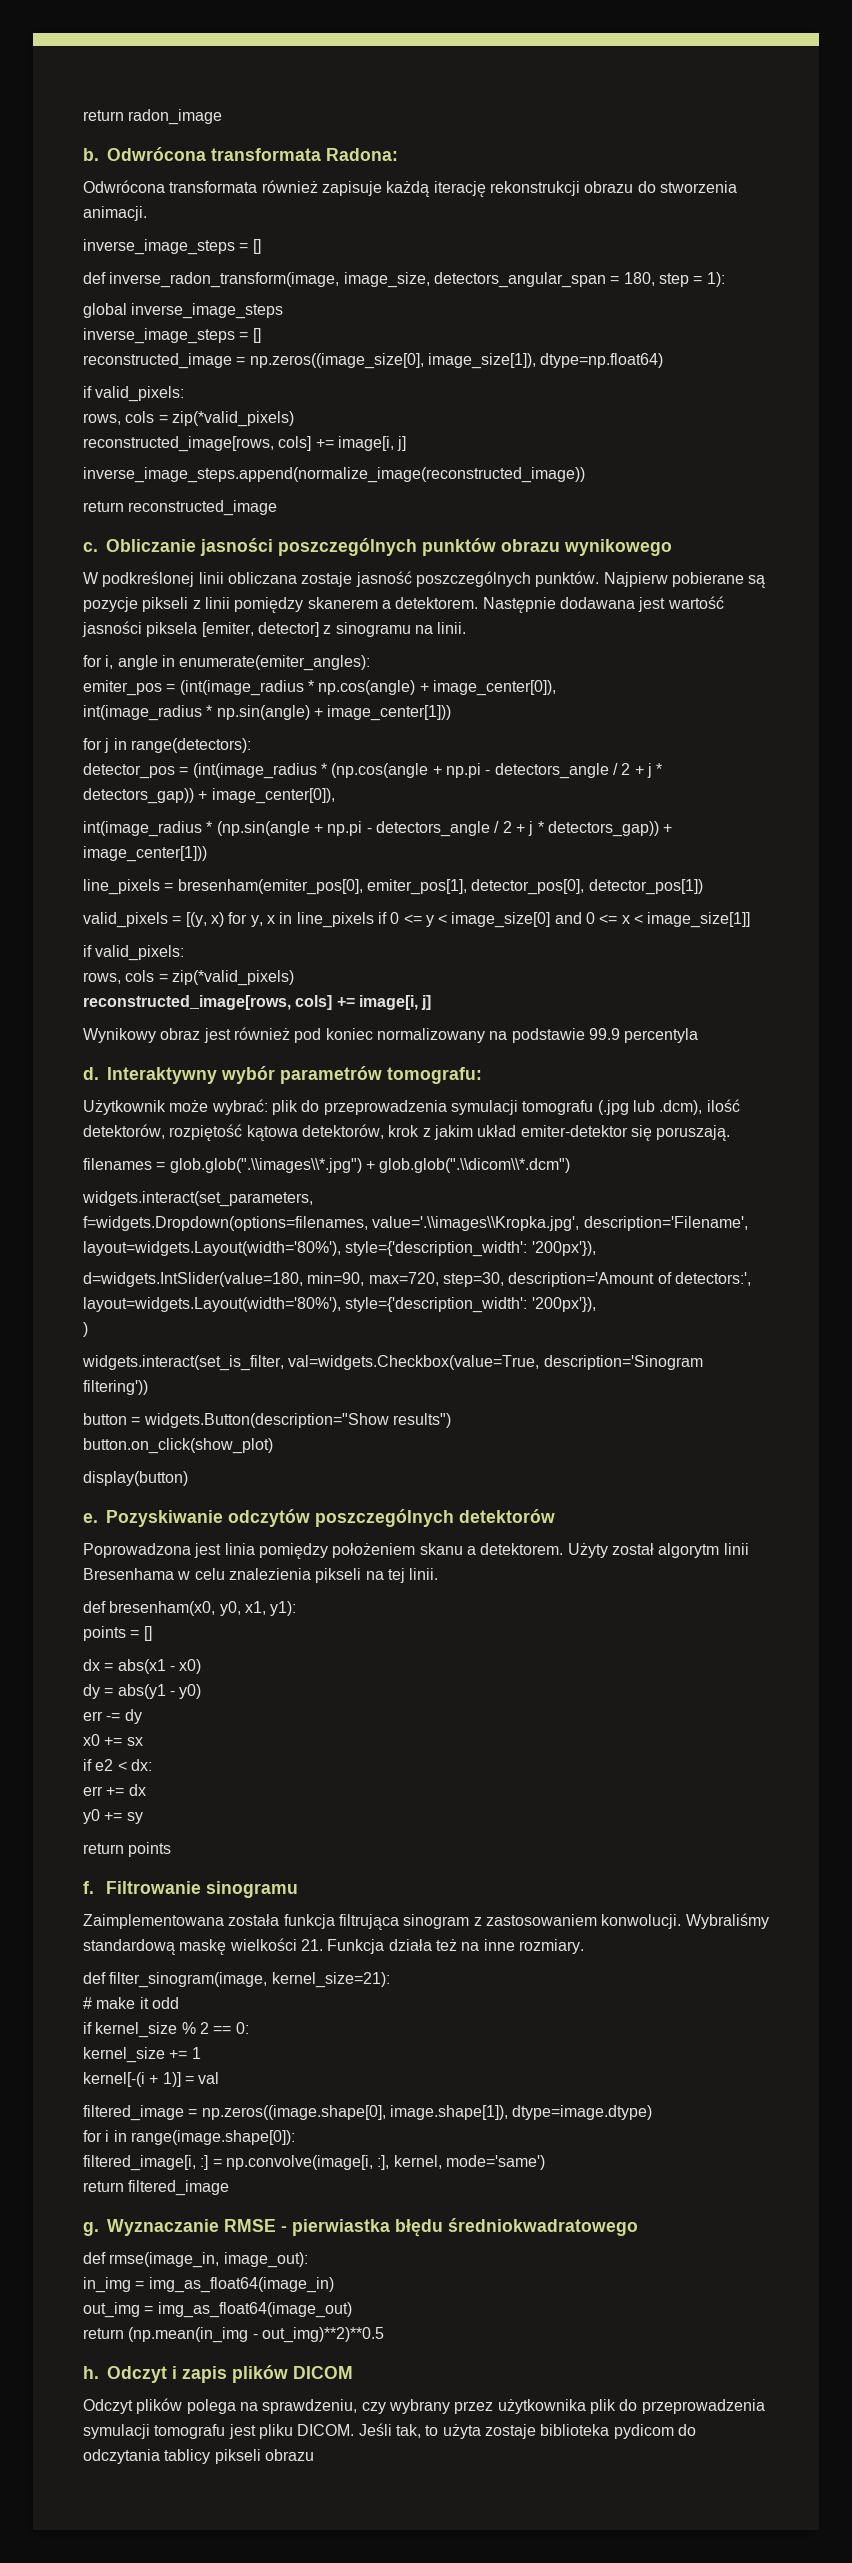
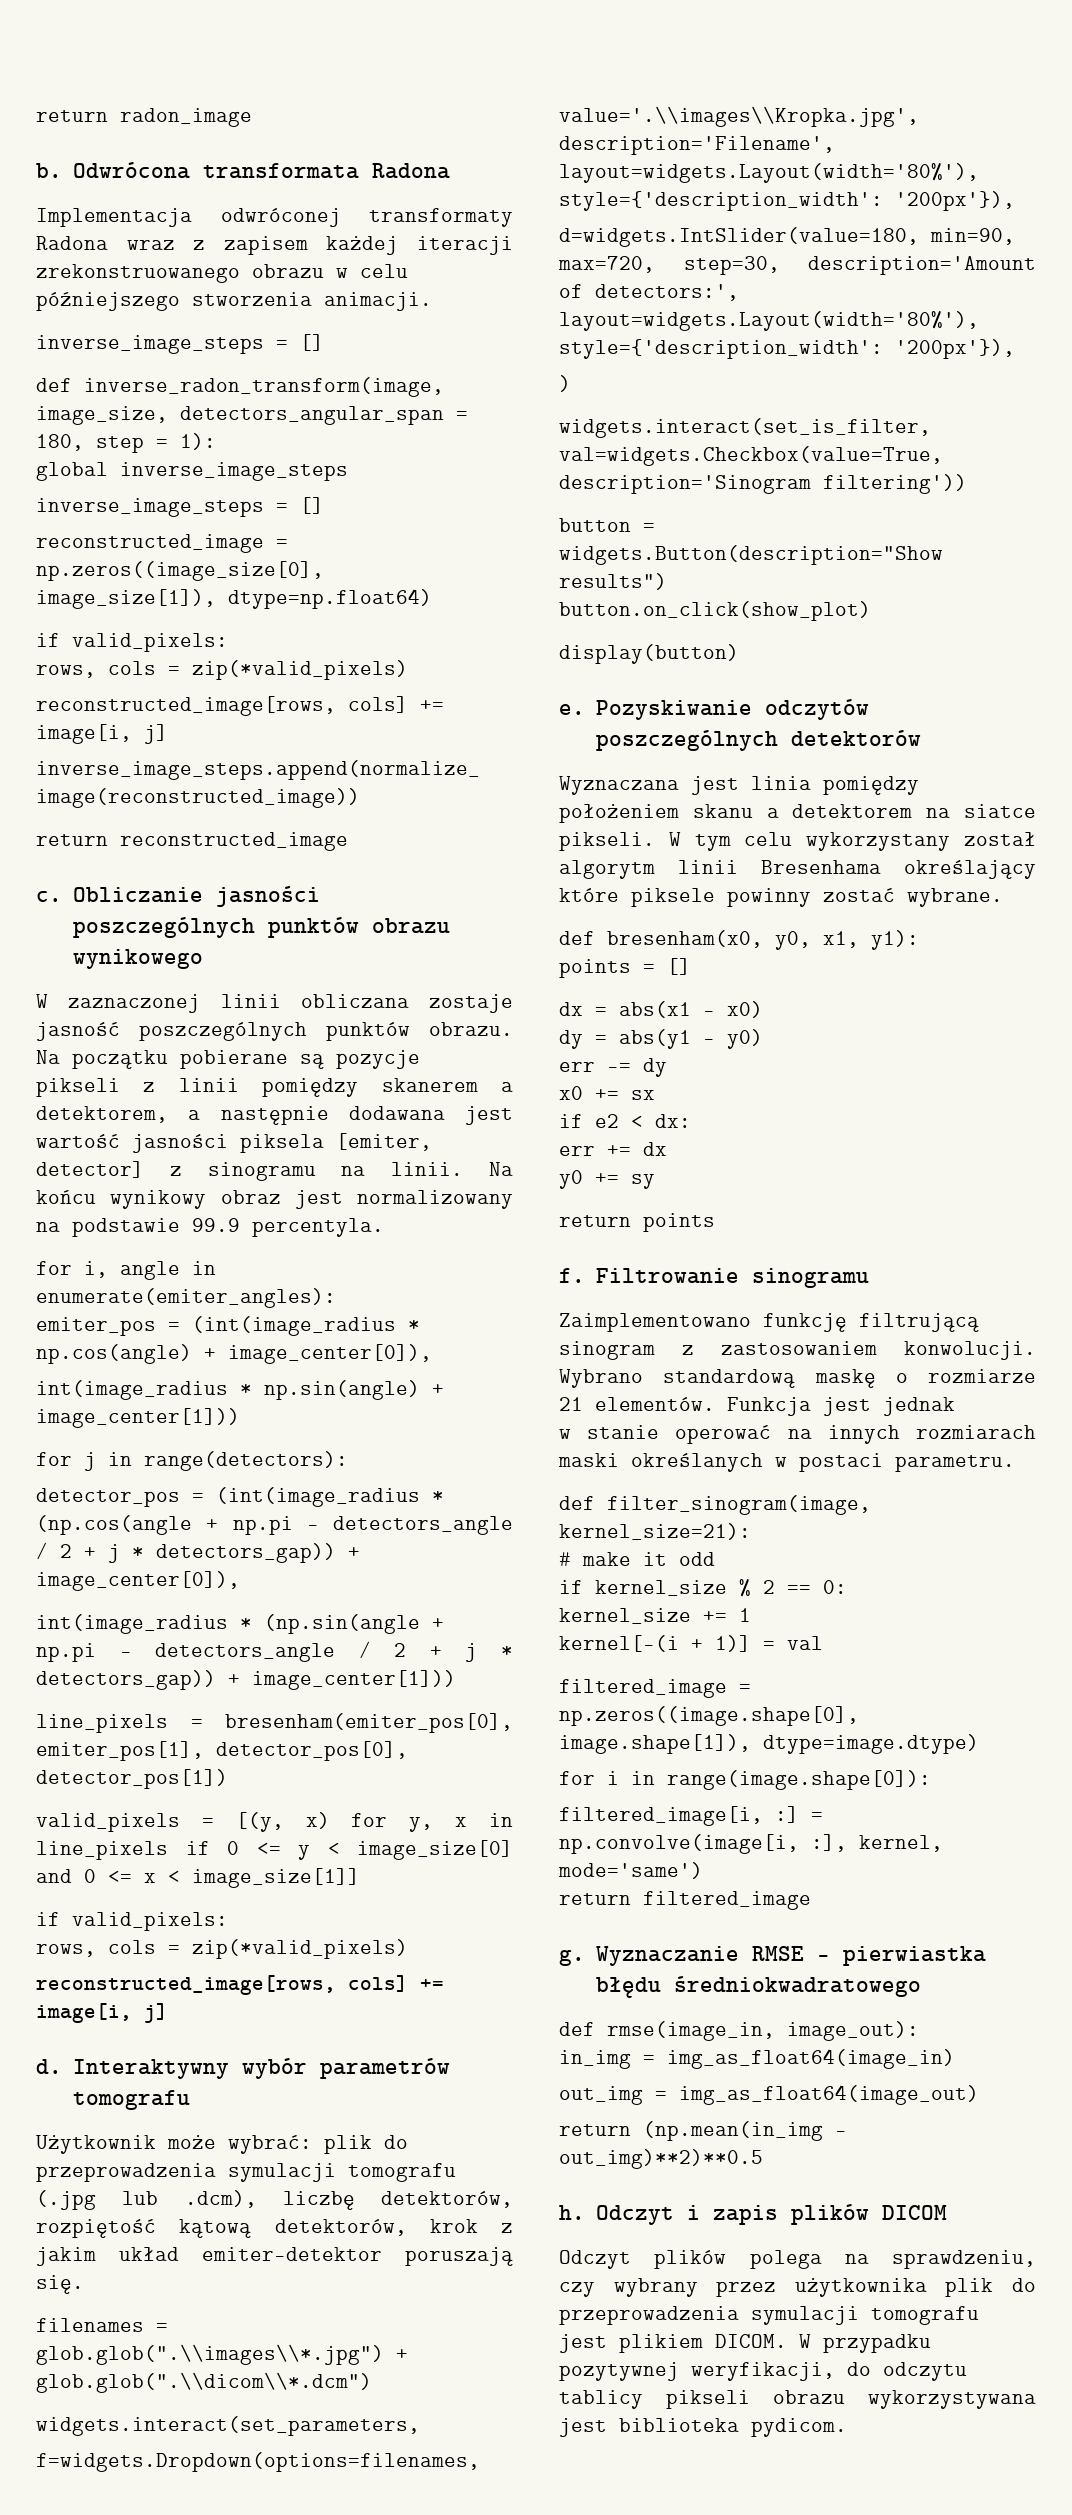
- Odwrócona transformata Radona:
- Odwrócona transformata również zapisuje każdą iterację rekonstrukcji obrazu do stworzenia animacji.
+ Odwrócona transformata Radona
+ Implementacja odwróconej transformaty Radona wraz z zapisem każdej iteracji zrekonstruowanego obrazu w celu późniejszego stworzenia animacji.
- W podkreślonej linii obliczana zostaje jasność poszczególnych punktów. Najpierw pobierane są pozycje pikseli z linii pomiędzy skanerem a detektorem. Następnie dodawana jest wartość jasności piksela [emiter, detector] z sinogramu na linii.
+ W zaznaczonej linii obliczana zostaje jasność poszczególnych punktów obrazu. Na początku pobierane są pozycje pikseli z linii pomiędzy skanerem a detektorem, a następnie dodawana jest wartość jasności piksela [emiter, detector] z sinogramu na linii. Na końcu wynikowy obraz jest normalizowany na podstawie 99.9 percentyla.
- Wynikowy obraz jest również pod koniec normalizowany na podstawie 99.9 percentyla
- Interaktywny wybór parametrów tomografu:
+ Interaktywny wybór parametrów tomografu
- Użytkownik może wybrać: plik do przeprowadzenia symulacji tomografu (.jpg lub .dcm), ilość detektorów, rozpiętość kątowa detektorów, krok z jakim układ emiter-detektor się poruszają.
+ Użytkownik może wybrać: plik do przeprowadzenia symulacji tomografu (.jpg lub .dcm), liczbę detektorów, rozpiętość kątową detektorów, krok z jakim układ emiter-detektor poruszają się.
- Poprowadzona jest linia pomiędzy położeniem skanu a detektorem. Użyty został algorytm linii Bresenhama w celu znalezienia pikseli na tej linii.
+ Wyznaczana jest linia pomiędzy położeniem skanu a detektorem na siatce pikseli. W tym celu wykorzystany został algorytm linii Bresenhama określający które piksele powinny zostać wybrane.
- Zaimplementowana została funkcja filtrująca sinogram z zastosowaniem konwolucji.
+ Zaimplementowano funkcję filtrującą sinogram z zastosowaniem konwolucji.
- Wybraliśmy standardową maskę wielkości 21. Funkcja działa też na inne rozmiary.
+ Wybrano standardową maskę o rozmiarze 21 elementów. Funkcja jest jednak
+ w stanie operować na innych rozmiarach maski określanych w postaci parametru.
- Odczyt plików polega na sprawdzeniu, czy wybrany przez użytkownika plik do przeprowadzenia symulacji tomografu jest pliku DICOM. Jeśli tak, to użyta zostaje biblioteka pydicom do odczytania tablicy pikseli obrazu
+ Odczyt plików polega na sprawdzeniu, czy wybrany przez użytkownika plik do przeprowadzenia symulacji tomografu jest plikiem DICOM. W przypadku pozytywnej weryfikacji, do odczytu tablicy pikseli obrazu wykorzystywana jest biblioteka pydicom.

